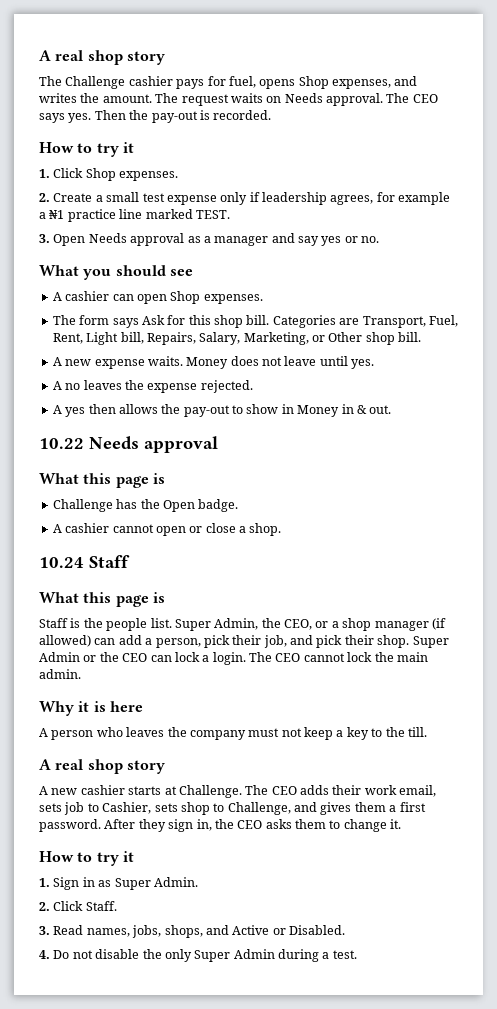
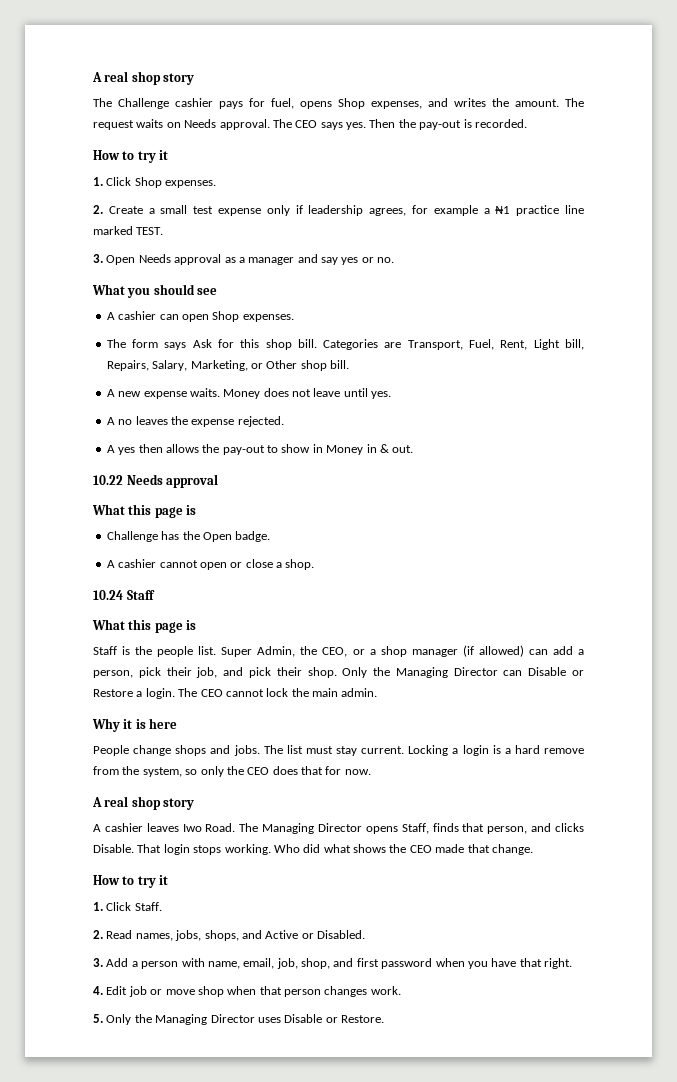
- Super Admin or the CEO can lock a login.
+ Only the Managing Director can Disable or Restore a login.
- A person who leaves the company must not keep a key to the till.
+ People change shops and jobs. The list must stay current. Locking a login is a hard remove from the system, so only the CEO does that for now.
- A new cashier starts at Challenge. The CEO adds their work email, sets job to Cashier, sets shop to Challenge, and gives them a first password. After they sign in, the CEO asks them to change it.
+ A cashier leaves Iwo Road. The Managing Director opens Staff, finds that person, and clicks Disable. That login stops working. Who did what shows the CEO made that change.
  How to try it
- 1. Sign in as Super Admin.
- 2. Click Staff.
+ 1. Click Staff.
- 3. Read names, jobs, shops, and Active or Disabled.
+ 2. Read names, jobs, shops, and Active or Disabled.
- 4. Do not disable the only Super Admin during a test.
+ 3. Add a person with name, email, job, shop, and first password when you have that right.
+ 4. Edit job or move shop when that person changes work.
+ 5. Only the Managing Director uses Disable or Restore.

